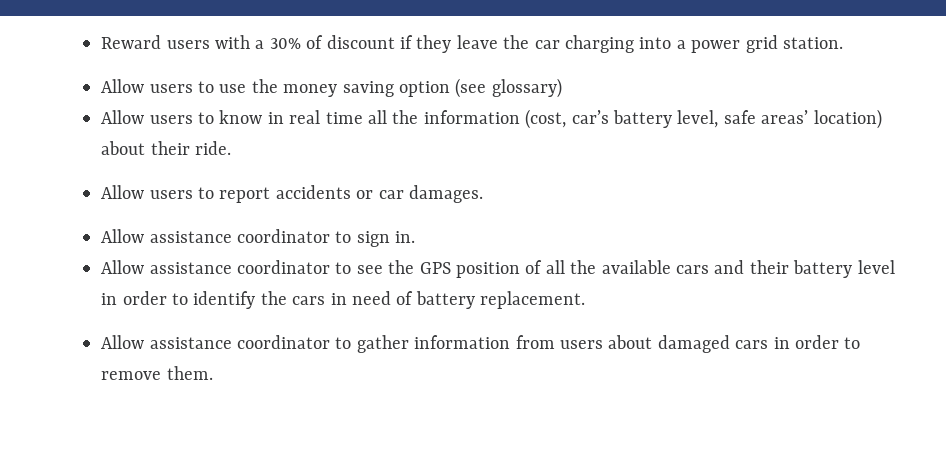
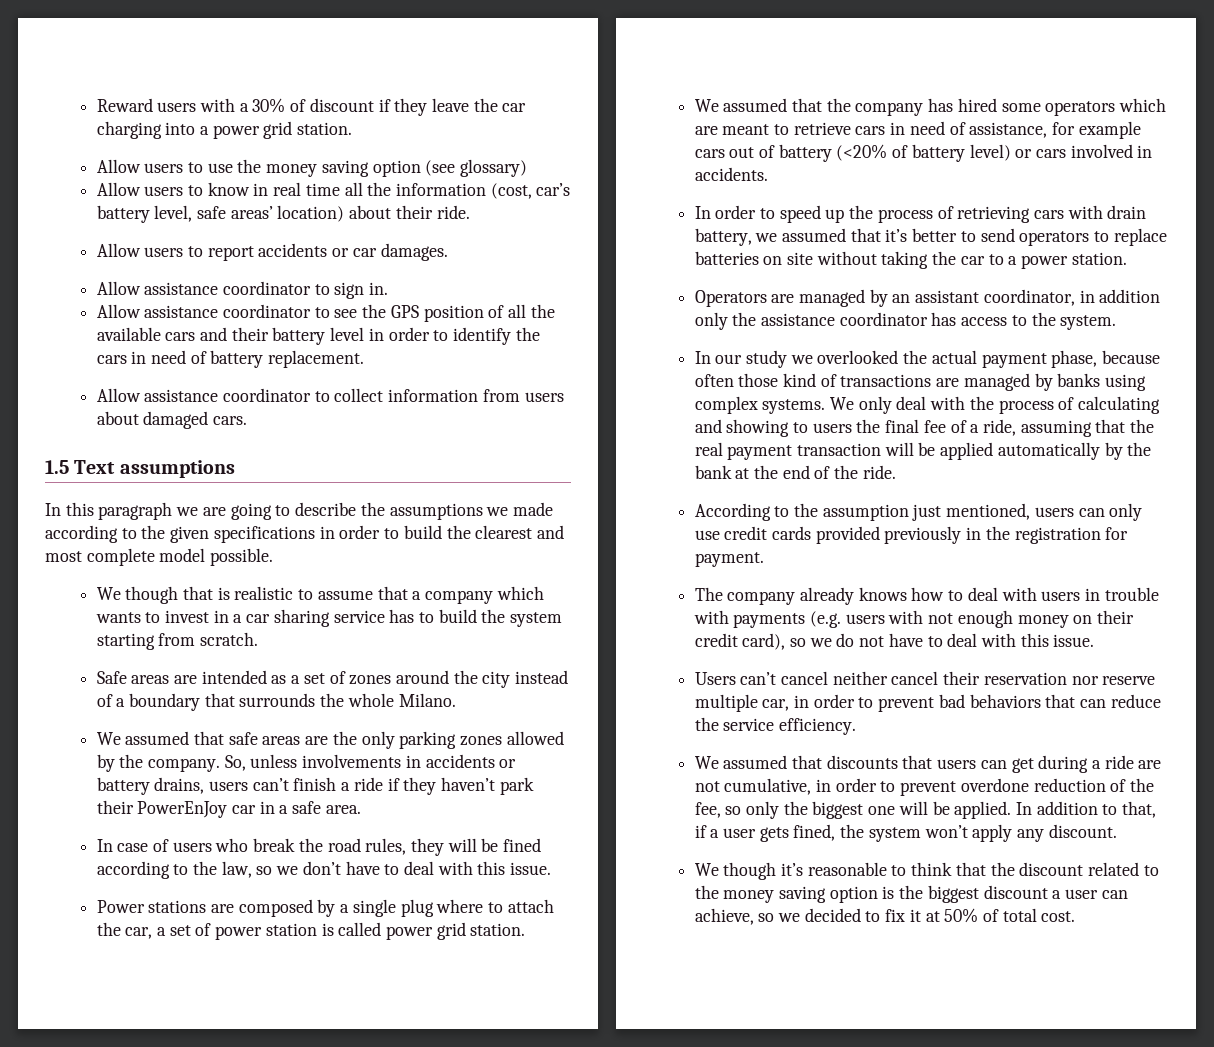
- Allow assistance coordinator to gather information from users about damaged cars in order to remove them.
+ Allow assistance coordinator to collect information from users about damaged cars.
+ 1.5 Text assumptions
+ In this paragraph we are going to describe the assumptions we made according to the given specifications in order to build the clearest and most complete model possible.
+ We though that is realistic to assume that a company which wants to invest in a car sharing service has to build the system starting from scratch.
+ Safe areas are intended as a set of zones around the city instead of a boundary that surrounds the whole Milano.
+ We assumed that safe areas are the only parking zones allowed by the company. So, unless involvements in accidents or battery drains, users can’t finish a ride if they haven’t park their PowerEnJoy car in a safe area.
+ In case of users who break the road rules, they will be fined according to the law, so we don’t have to deal with this issue.
+ Power stations are composed by a single plug where to attach the car, a set of power station is called power grid station.
+ We assumed that the company has hired some operators which are meant to retrieve cars in need of assistance, for example cars out of battery (<20% of battery level) or cars involved in accidents.
+ In order to speed up the process of retrieving cars with drain battery, we assumed that it’s better to send operators to replace batteries on site without taking the car to a power station.
+ Operators are managed by an assistant coordinator, in addition only the assistance coordinator has access to the system.
+ In our study we overlooked the actual payment phase, because often those kind of transactions are managed by banks using complex systems. We only deal with the process of calculating and showing to users the final fee of a ride, assuming that the real payment transaction will be applied automatically by the bank at the end of the ride.
+ According to the assumption just mentioned, users can only use credit cards provided previously in the registration for payment.
+ The company already knows how to deal with users in trouble with payments (e.g. users with not enough money on their credit card), so we do not have to deal with this issue.
+ Users can’t cancel neither cancel their reservation nor reserve multiple car, in order to prevent bad behaviors that can reduce the service efficiency.
+ We assumed that discounts that users can get during a ride are not cumulative, in order to prevent overdone reduction of the fee, so only the biggest one will be applied. In addition to that, if a user gets fined, the system won’t apply any discount.
+ We though it’s reasonable to think that the discount related to the money saving option is the biggest discount a user can achieve, so we decided to fix it at 50% of total cost.

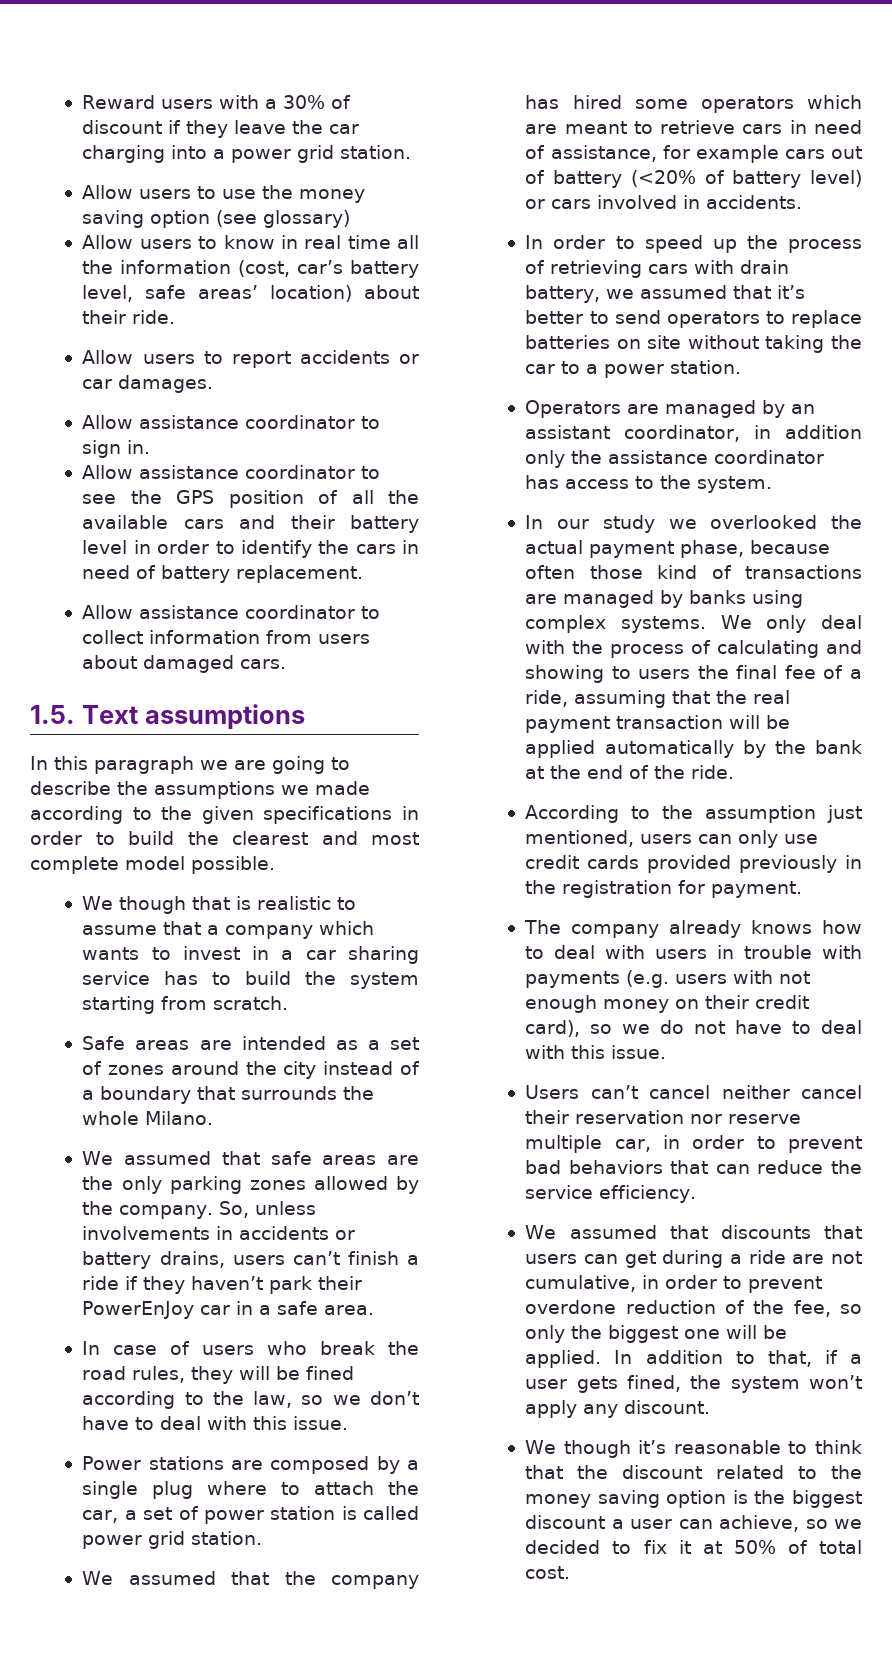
- 1.5 Text assumptions
+ 1.5. Text assumptions

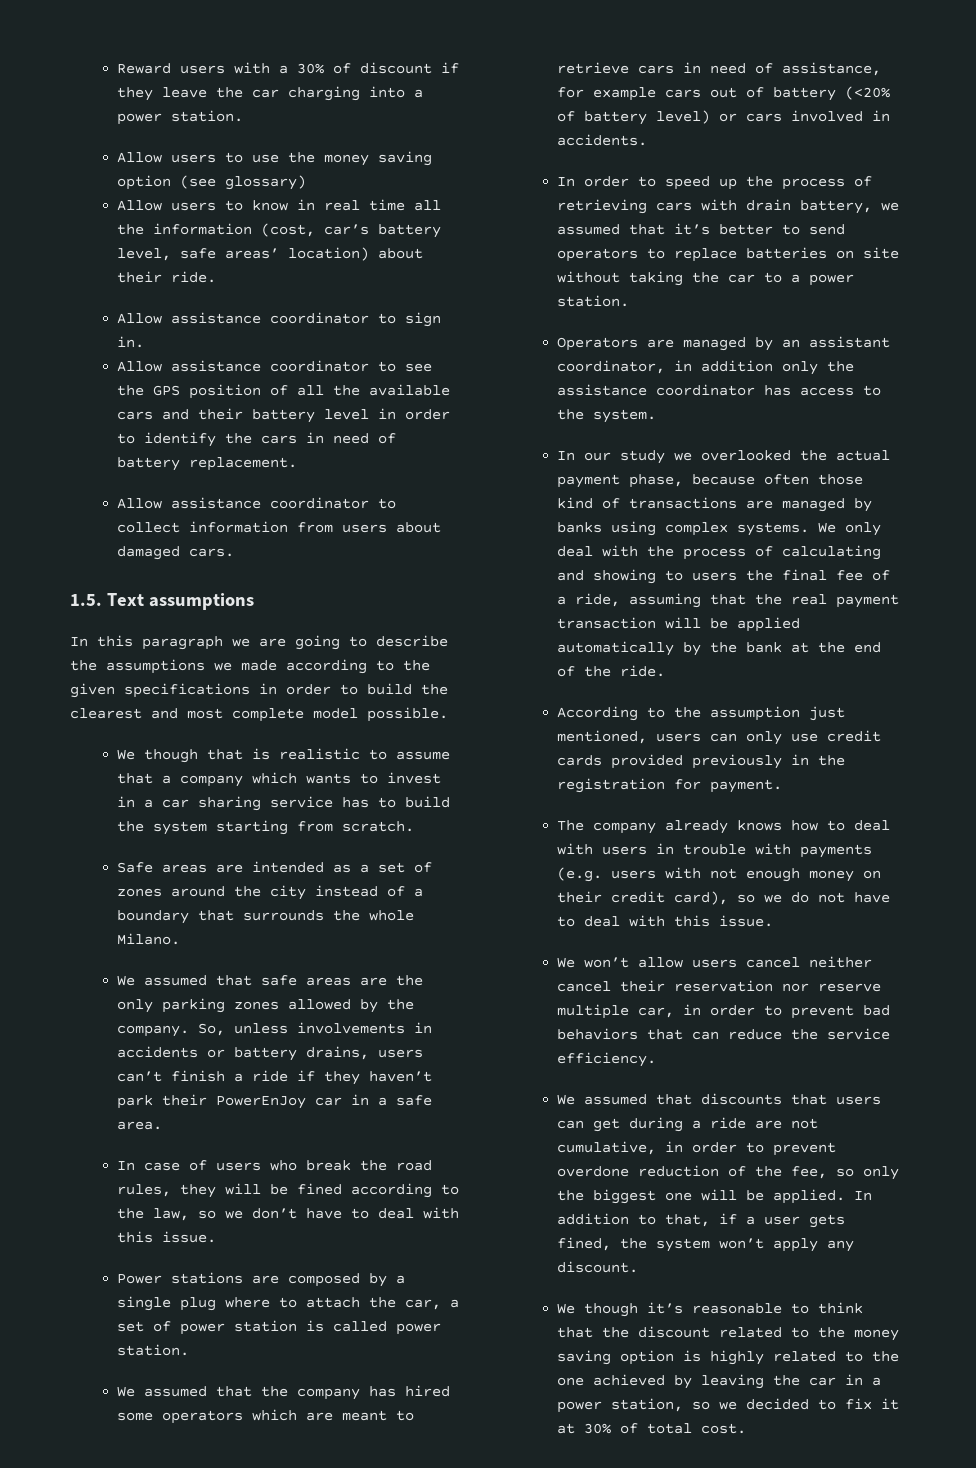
- Reward users with a 30% of discount if they leave the car charging into a power grid station.
+ Reward users with a 30% of discount if they leave the car charging into a power station.
- Allow users to report accidents or car damages.
- Power stations are composed by a single plug where to attach the car, a set of power station is called power grid station.
+ Power stations are composed by a single plug where to attach the car, a set of power station is called power station.
- Users can’t cancel neither cancel their reservation nor reserve multiple car, in order to prevent bad behaviors that can reduce the service efficiency.
+ We won’t allow users cancel neither cancel their reservation nor reserve multiple car, in order to prevent bad behaviors that can reduce the service efficiency.
- We though it’s reasonable to think that the discount related to the money saving option is the biggest discount a user can achieve, so we decided to fix it at 50% of total cost.
+ We though it’s reasonable to think that the discount related to the money saving option is highly related to the one achieved by leaving the car in a power station, so we decided to fix it at 30% of total cost.

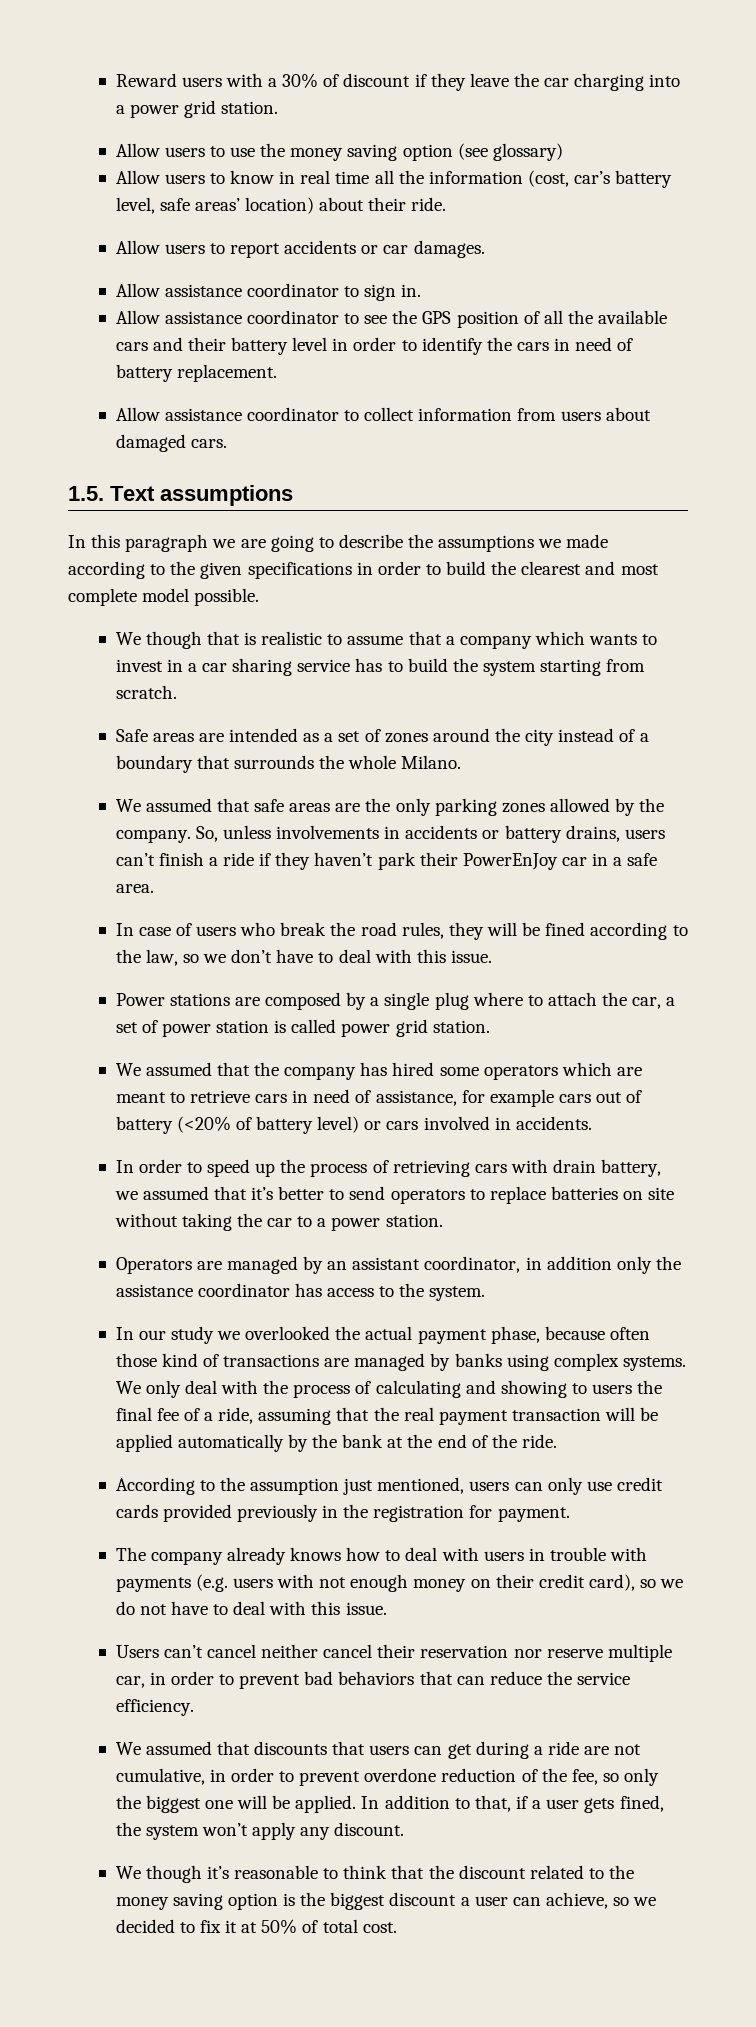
- Reward users with a 30% of discount if they leave the car charging into a power station.
+ Reward users with a 30% of discount if they leave the car charging into a power grid station.
+ Allow users to report accidents or car damages.
- Power stations are composed by a single plug where to attach the car, a set of power station is called power station.
+ Power stations are composed by a single plug where to attach the car, a set of power station is called power grid station.
- We won’t allow users cancel neither cancel their reservation nor reserve multiple car, in order to prevent bad behaviors that can reduce the service efficiency.
+ Users can’t cancel neither cancel their reservation nor reserve multiple car, in order to prevent bad behaviors that can reduce the service efficiency.
- We though it’s reasonable to think that the discount related to the money saving option is highly related to the one achieved by leaving the car in a power station, so we decided to fix it at 30% of total cost.
+ We though it’s reasonable to think that the discount related to the money saving option is the biggest discount a user can achieve, so we decided to fix it at 50% of total cost.

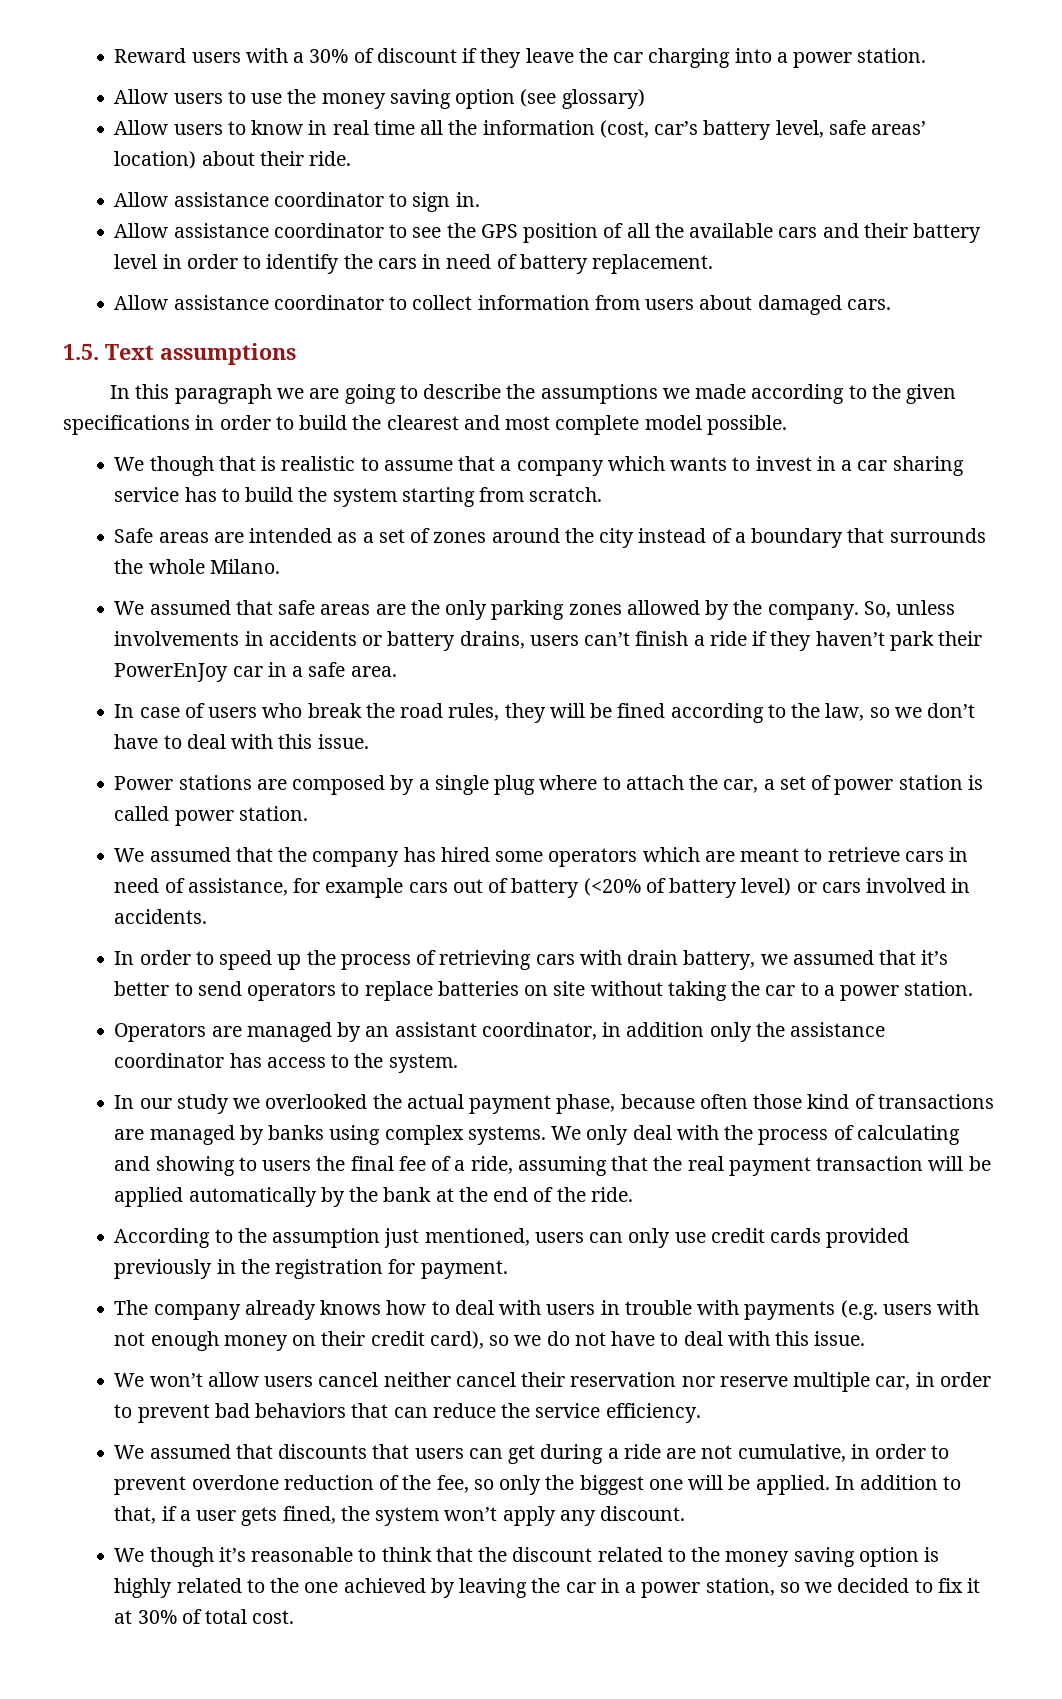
- Reward users with a 30% of discount if they leave the car charging into a power grid station.
+ Reward users with a 30% of discount if they leave the car charging into a power station.
- Allow users to report accidents or car damages.
- Power stations are composed by a single plug where to attach the car, a set of power station is called power grid station.
+ Power stations are composed by a single plug where to attach the car, a set of power station is called power station.
- Users can’t cancel neither cancel their reservation nor reserve multiple car, in order to prevent bad behaviors that can reduce the service efficiency.
+ We won’t allow users cancel neither cancel their reservation nor reserve multiple car, in order to prevent bad behaviors that can reduce the service efficiency.
- We though it’s reasonable to think that the discount related to the money saving option is the biggest discount a user can achieve, so we decided to fix it at 50% of total cost.
+ We though it’s reasonable to think that the discount related to the money saving option is highly related to the one achieved by leaving the car in a power station, so we decided to fix it at 30% of total cost.

